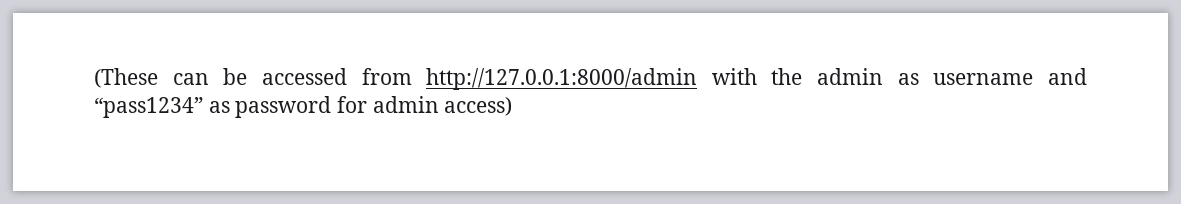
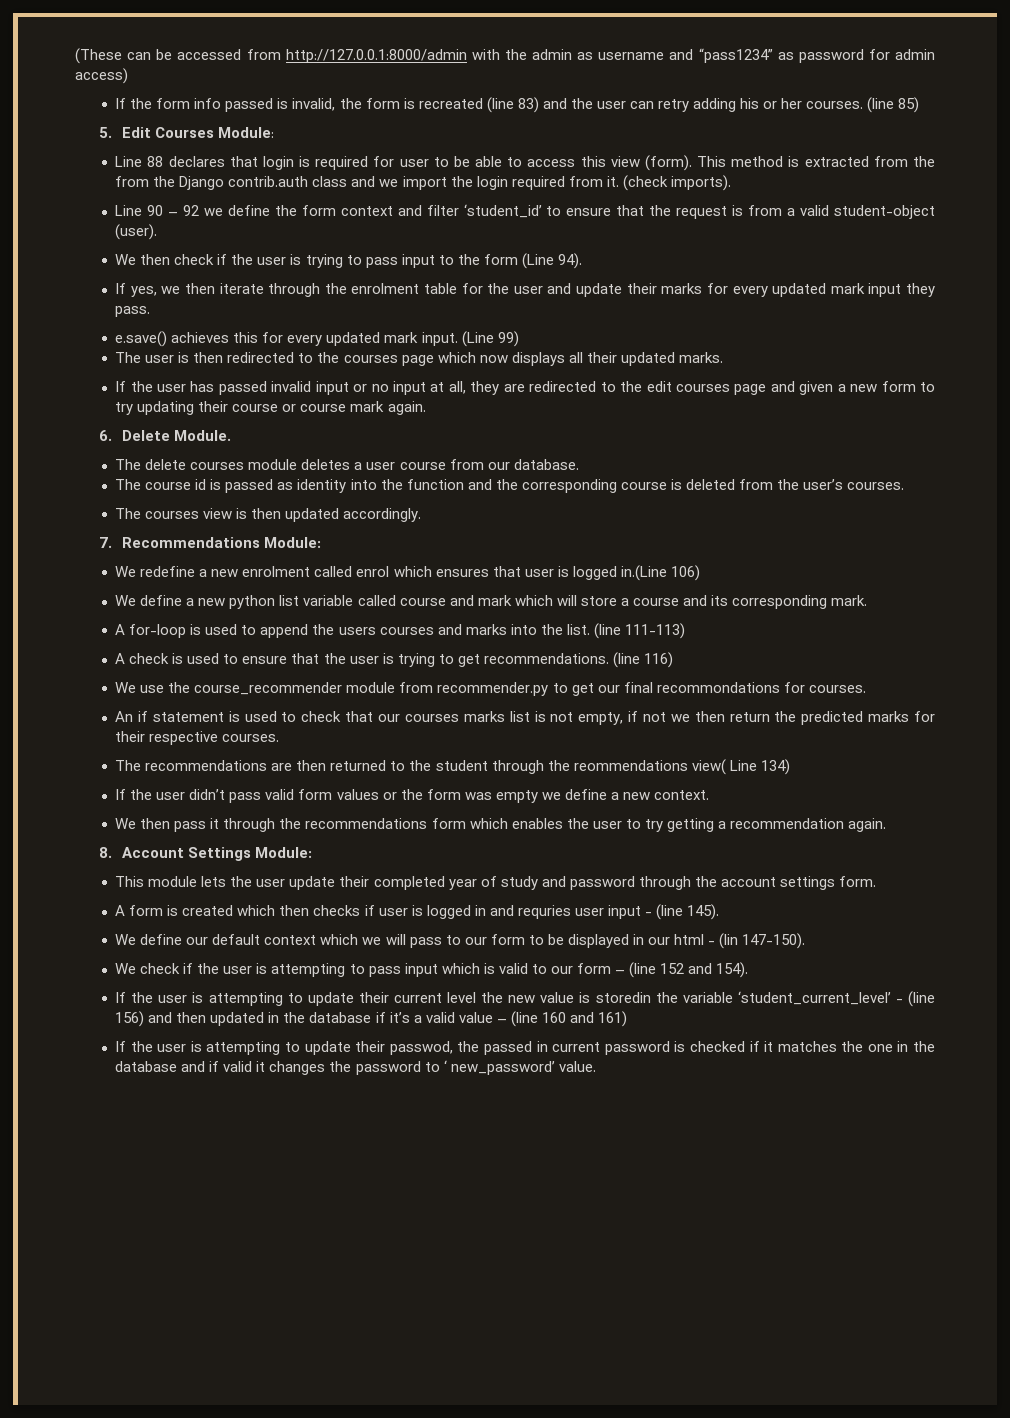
+ If the form info passed is invalid, the form is recreated (line 83) and the user can retry adding his or her courses. (line 85)
+ 5. Edit Courses Module:
+ Line 88 declares that login is required for user to be able to access this view (form). This method is extracted from the from the Django contrib.auth class and we import the login required from it. (check imports).
+ Line 90 – 92 we define the form context and filter ‘student_id’ to ensure that the request is from a valid student-object (user).
+ We then check if the user is trying to pass input to the form (Line 94).
+ If yes, we then iterate through the enrolment table for the user and update their marks for every updated mark input they pass.
+ e.save() achieves this for every updated mark input. (Line 99)
+ The user is then redirected to the courses page which now displays all their updated marks.
+ If the user has passed invalid input or no input at all, they are redirected to the edit courses page and given a new form to try updating their course or course mark again.
+ 6. Delete Module.
+ The delete courses module deletes a user course from our database.
+ The course id is passed as identity into the function and the corresponding course is deleted from the user’s courses.
+ The courses view is then updated accordingly.
+ 7. Recommendations Module:
+ We redefine a new enrolment called enrol which ensures that user is logged in.(Line 106)
+ We define a new python list variable called course and mark which will store a course and its corresponding mark.
+ A for-loop is used to append the users courses and marks into the list. (line 111-113)
+ A check is used to ensure that the user is trying to get recommendations. (line 116)
+ We use the course_recommender module from recommender.py to get our final recommondations for courses.
+ An if statement is used to check that our courses marks list is not empty, if not we then return the predicted marks for their respective courses.
+ The recommendations are then returned to the student through the reommendations view( Line 134)
+ If the user didn’t pass valid form values or the form was empty we define a new context.
+ We then pass it through the recommendations form which enables the user to try getting a recommendation again.
+ 8. Account Settings Module:
+ This module lets the user update their completed year of study and password through the account settings form.
+ A form is created which then checks if user is logged in and requries user input - (line 145).
+ We define our default context which we will pass to our form to be displayed in our html - (lin 147-150).
+ We check if the user is attempting to pass input which is valid to our form – (line 152 and 154).
+ If the user is attempting to update their current level the new value is storedin the variable ‘student_current_level’ - (line 156) and then updated in the database if it’s a valid value – (line 160 and 161)
+ If the user is attempting to update their passwod, the passed in current password is checked if it matches the one in the database and if valid it changes the password to ‘ new_password’ value.

